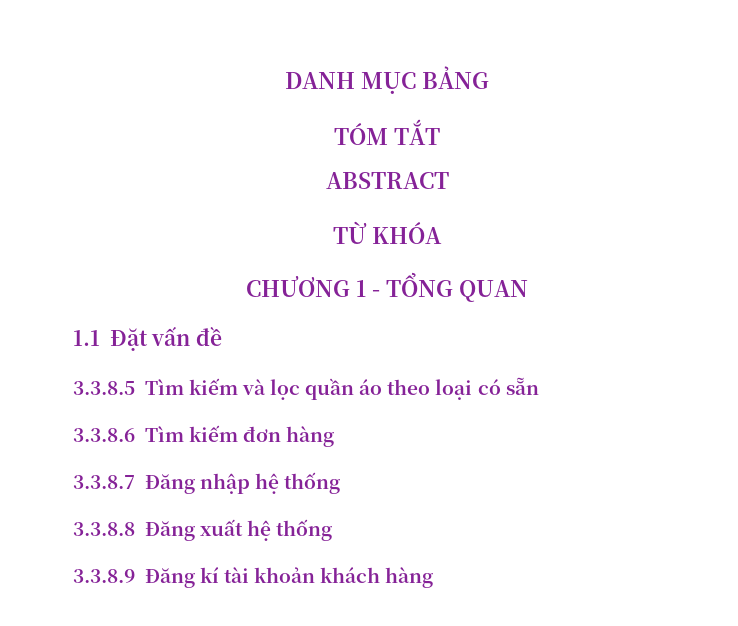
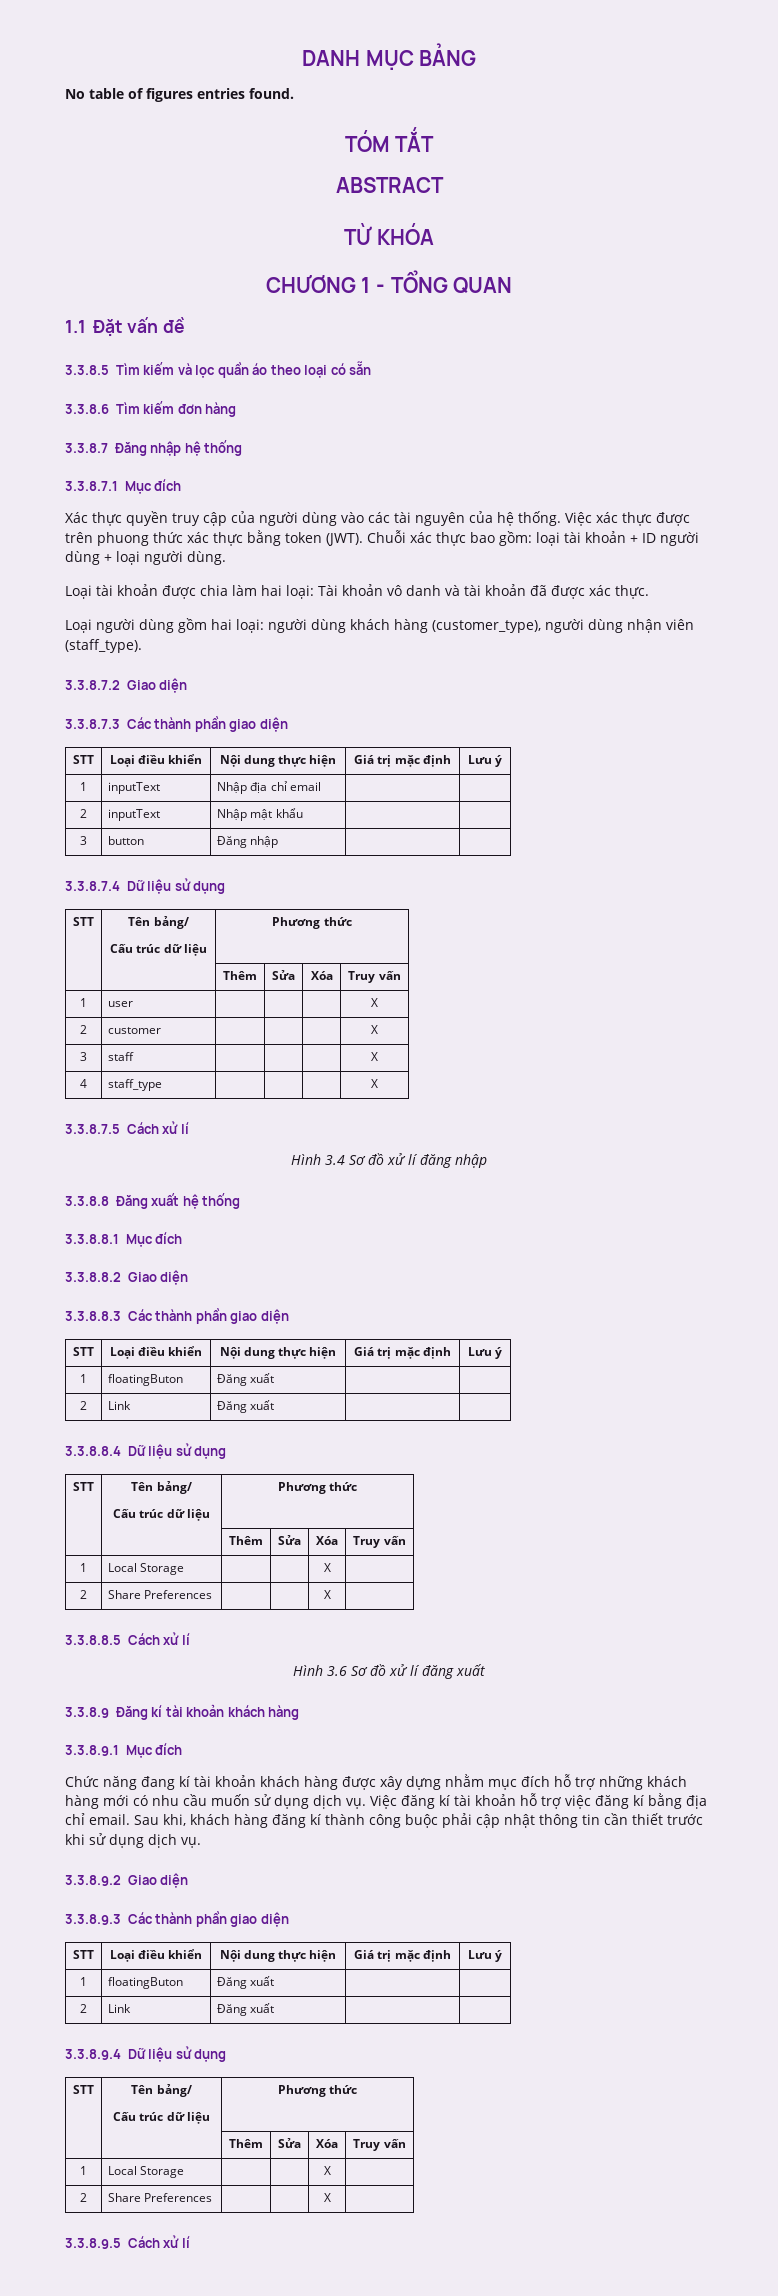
+ No table of figures entries found.
+ 3.3.8.7.1 Mục đích
+ Xác thực quyền truy cập của người dùng vào các tài nguyên của hệ thống. Việc xác thực được trên phuong thức xác thực bằng token (JWT). Chuỗi xác thực bao gồm: loại tài khoản + ID người dùng + loại người dùng.
+ Loại tài khoản được chia làm hai loại: Tài khoản vô danh và tài khoản đã được xác thực.
+ Loại người dùng gồm hai loại: người dùng khách hàng (customer_type), người dùng nhận viên (staff_type).
+ 3.3.8.7.2 Giao diện
+ 3.3.8.7.3 Các thành phần giao diện
+ STT | Loại điều khiển | Nội dung thực hiện | Giá trị mặc định | Lưu ý
+ 1 | inputText | Nhập địa chỉ email | |
+ 2 | inputText | Nhập mật khẩu | |
+ 3 | button | Đăng nhập | |
+ 3.3.8.7.4 Dữ liệu sử dụng
+ STT | Tên bảng/
+ Cấu trúc dữ liệu | Phương thức
+ | | Thêm | Sửa | Xóa | Truy vấn
+ 1 | user | | | | X
+ 2 | customer | | | | X
+ 3 | staff | | | | X
+ 4 | staff_type | | | | X
+ 3.3.8.7.5 Cách xử lí
+ Hình 3.4 Sơ đồ xử lí đăng nhập
  3.3.8.8 Đăng xuất hệ thống
+ 3.3.8.8.1 Mục đích
+ 3.3.8.8.2 Giao diện
+ 3.3.8.8.3 Các thành phần giao diện
+ STT | Loại điều khiển | Nội dung thực hiện | Giá trị mặc định | Lưu ý
+ 1 | floatingButon | Đăng xuất | |
+ 2 | Link | Đăng xuất | |
+ 3.3.8.8.4 Dữ liệu sử dụng
+ STT | Tên bảng/
+ Cấu trúc dữ liệu | Phương thức
+ | | Thêm | Sửa | Xóa | Truy vấn
+ 1 | Local Storage | | | X |
+ 2 | Share Preferences | | | X |
+ 3.3.8.8.5 Cách xử lí
+ Hình 3.6 Sơ đồ xử lí đăng xuất
+ 3.3.8.9.1 Mục đích
+ Chức năng đang kí tài khoản khách hàng được xây dựng nhằm mục đích hỗ trợ những khách hàng mới có nhu cầu muốn sử dụng dịch vụ. Việc đăng kí tài khoản hỗ trợ việc đăng kí bằng địa chỉ email. Sau khi, khách hàng đăng kí thành công buộc phải cập nhật thông tin cần thiết trước khi sử dụng dịch vụ.
+ 3.3.8.9.2 Giao diện
+ 3.3.8.9.3 Các thành phần giao diện
+ STT | Loại điều khiển | Nội dung thực hiện | Giá trị mặc định | Lưu ý
+ 1 | floatingButon | Đăng xuất | |
+ 2 | Link | Đăng xuất | |
+ 3.3.8.9.4 Dữ liệu sử dụng
+ STT | Tên bảng/
+ Cấu trúc dữ liệu | Phương thức
+ | | Thêm | Sửa | Xóa | Truy vấn
+ 1 | Local Storage | | | X |
+ 2 | Share Preferences | | | X |
+ 3.3.8.9.5 Cách xử lí

